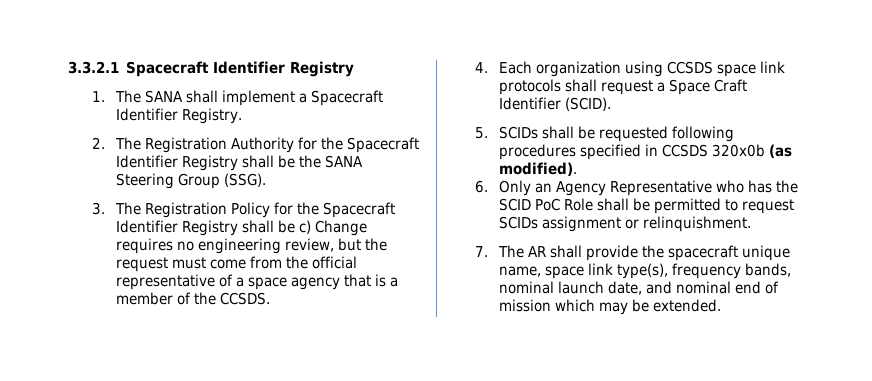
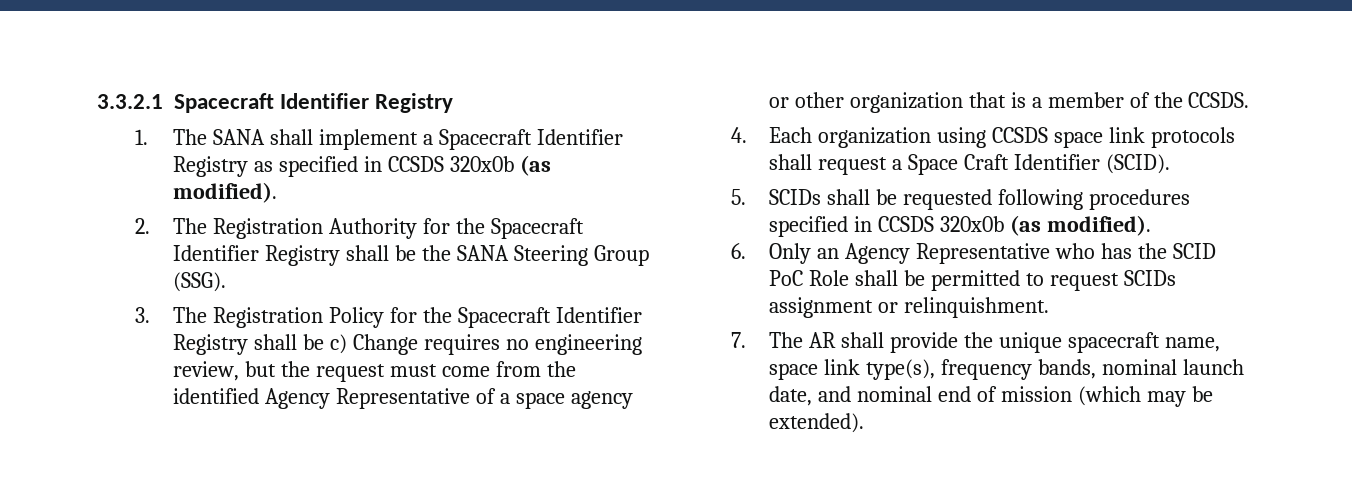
- 1. The SANA shall implement a Spacecraft Identifier Registry.
+ 1. The SANA shall implement a Spacecraft Identifier Registry as specified in CCSDS 320x0b (as modified).
- 3. The Registration Policy for the Spacecraft Identifier Registry shall be c) Change requires no engineering review, but the request must come from the official representative of a space agency that is a member of the CCSDS.
+ 3. The Registration Policy for the Spacecraft Identifier Registry shall be c) Change requires no engineering review, but the request must come from the identified Agency Representative of a space agency or other organization that is a member of the CCSDS.
- 7. The AR shall provide the spacecraft unique name, space link type(s), frequency bands, nominal launch date, and nominal end of mission which may be extended.
+ 7. The AR shall provide the unique spacecraft name, space link type(s), frequency bands, nominal launch date, and nominal end of mission (which may be extended).

